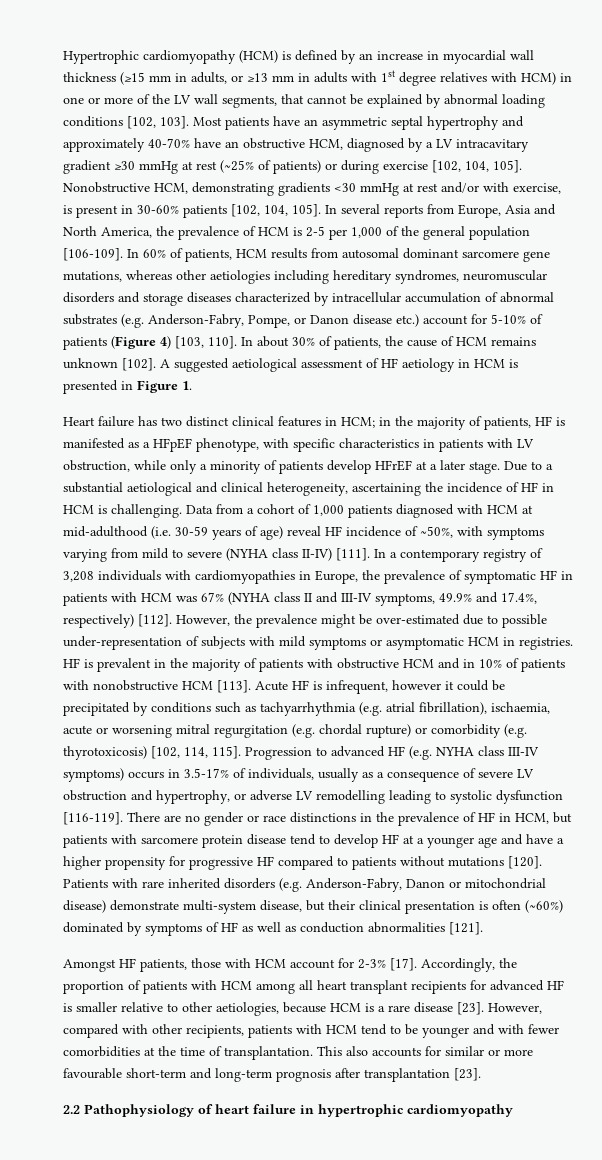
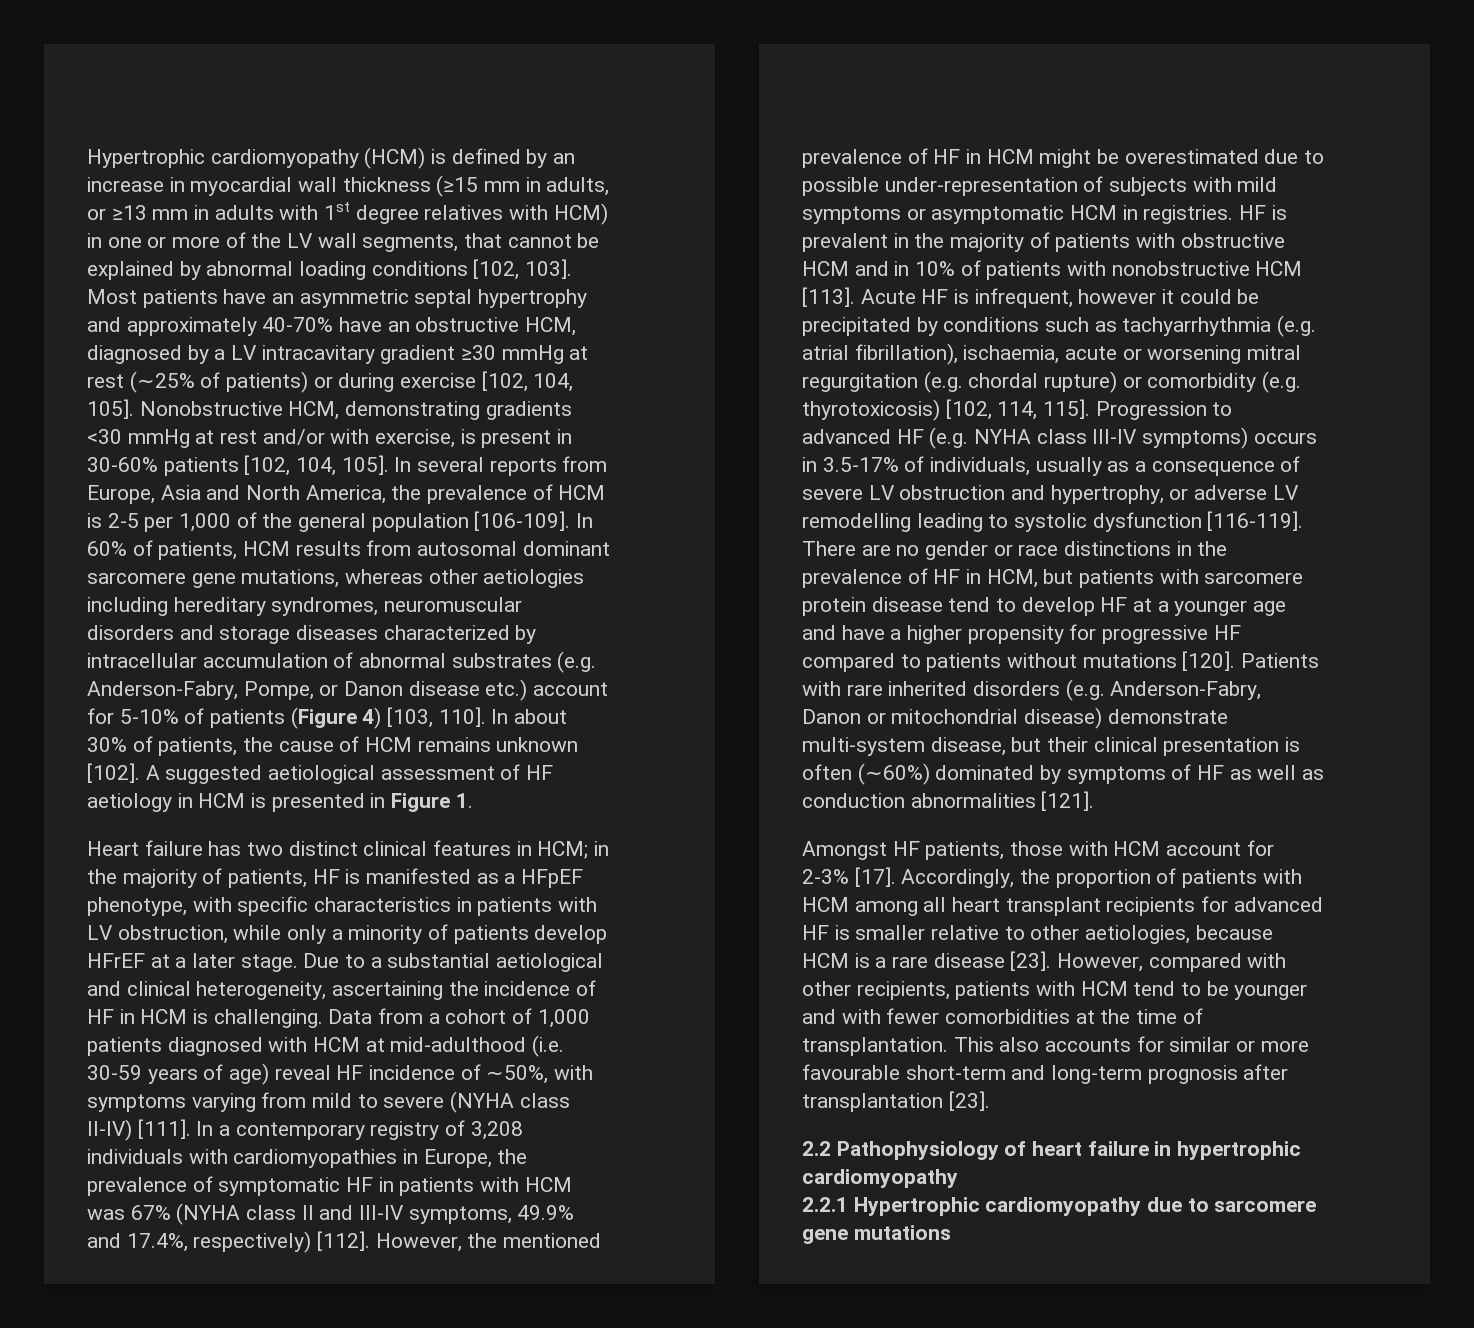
- However, the prevalence might be over-estimated due to possible under-representation of subjects with mild symptoms or asymptomatic HCM in registries.
+ However, the mentioned prevalence of HF in HCM might be overestimated due to possible under-representation of subjects with mild symptoms or asymptomatic HCM in registries.
+ 2.2.1 Hypertrophic cardiomyopathy due to sarcomere gene mutations

